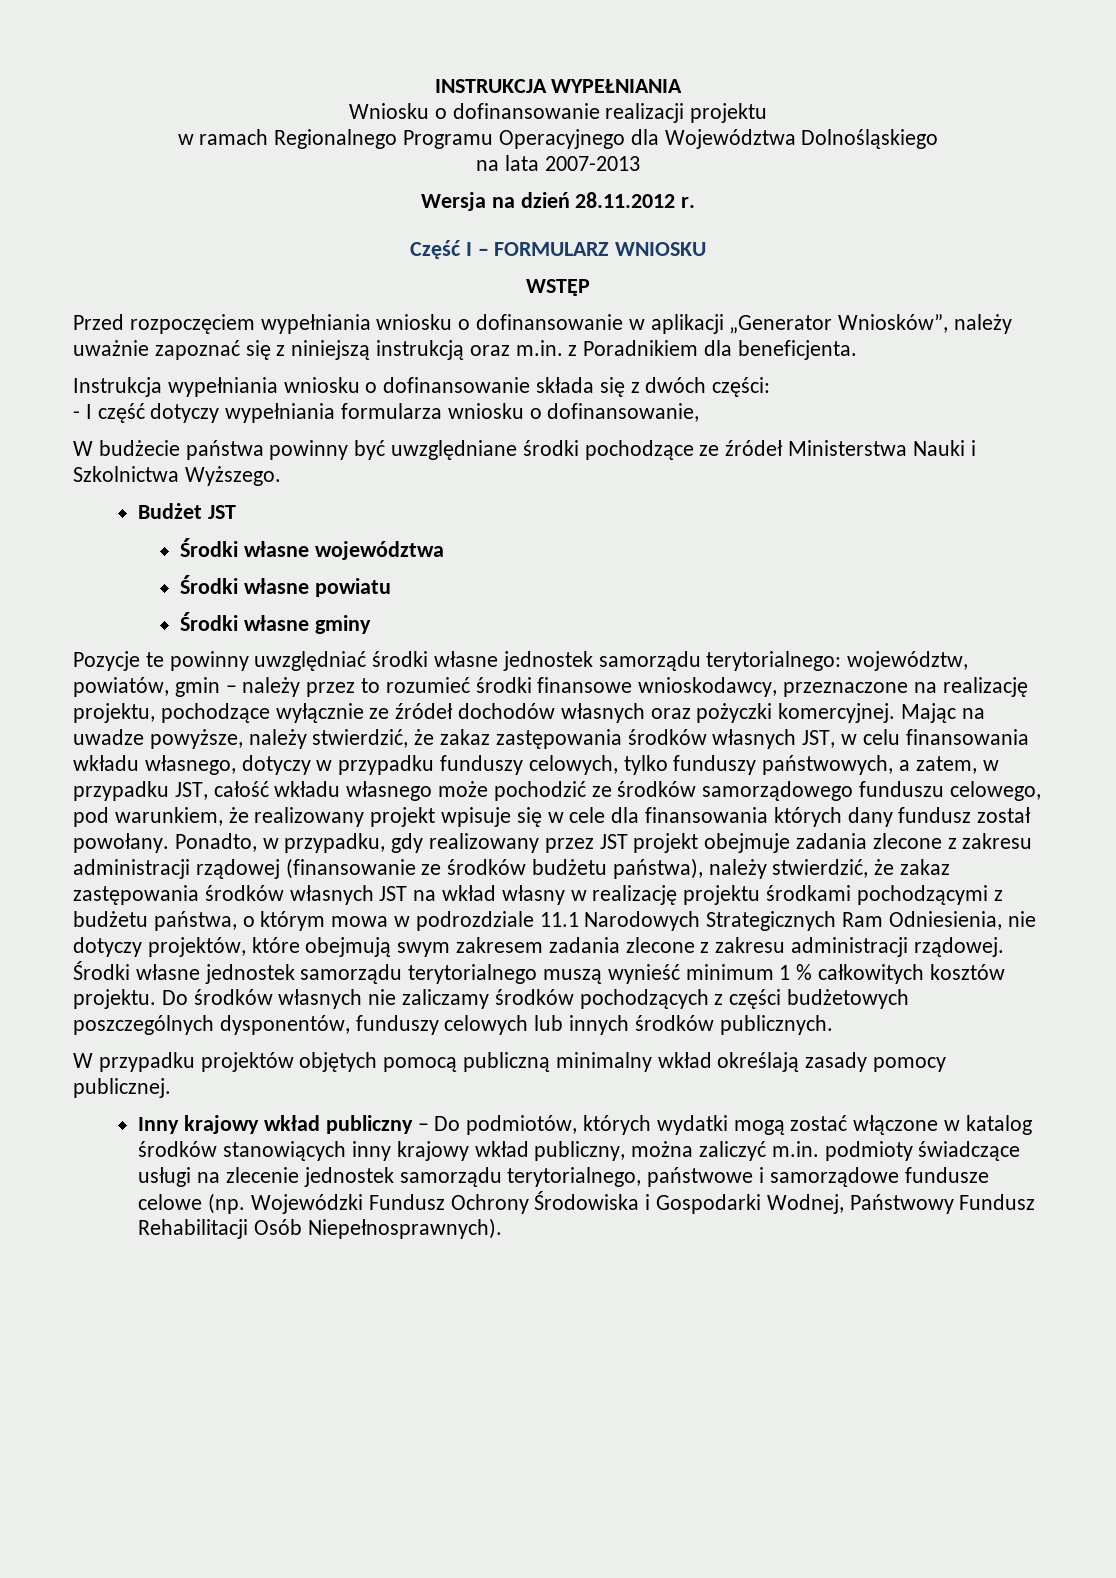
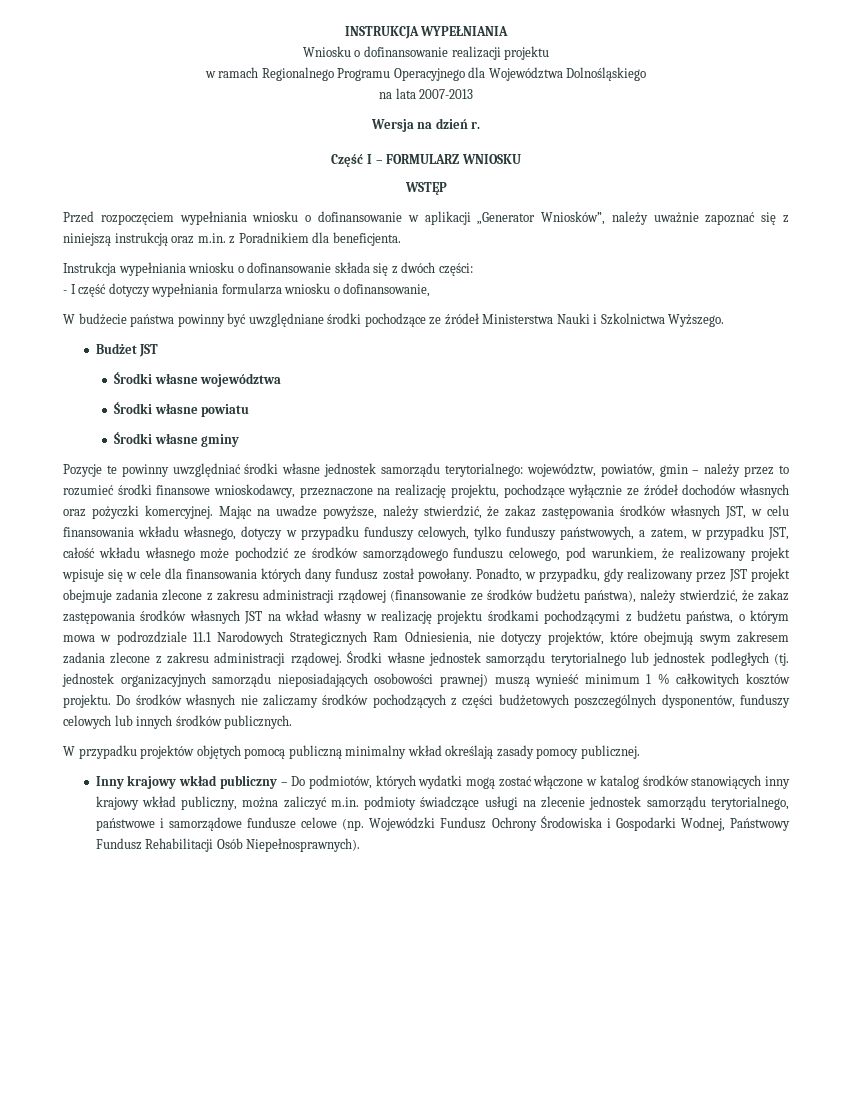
- Wersja na dzień 28.11.2012 r.
+ Wersja na dzień r.
- Środki własne jednostek samorządu terytorialnego muszą wynieść minimum 1 % całkowitych kosztów projektu.
+ Środki własne jednostek samorządu terytorialnego lub jednostek podległych (tj. jednostek organizacyjnych samorządu nieposiadających osobowości prawnej) muszą wynieść minimum 1 % całkowitych kosztów projektu.

